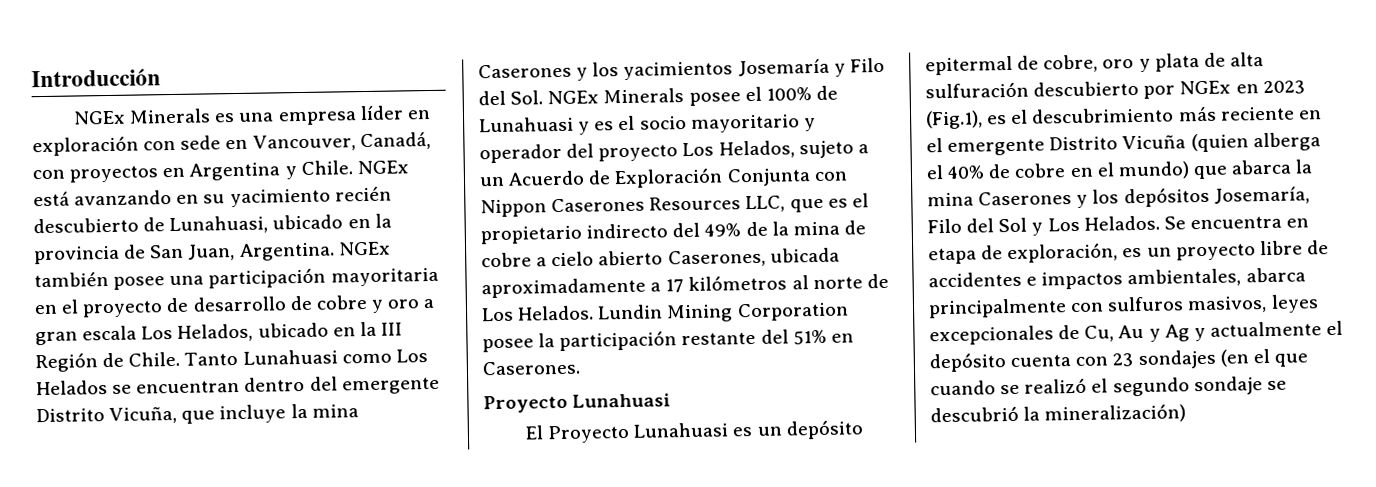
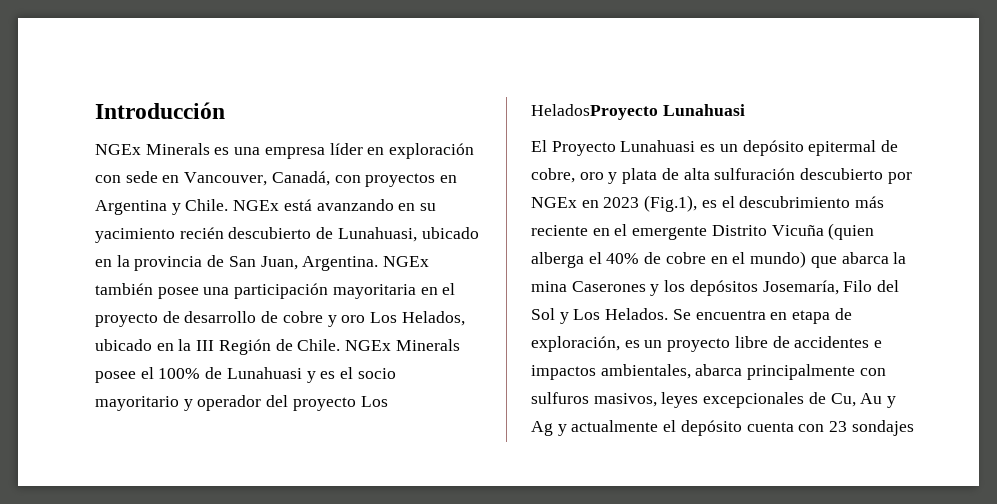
- NGEx también posee una participación mayoritaria en el proyecto de desarrollo de cobre y oro a gran escala Los Helados, ubicado en la III Región de Chile.
+ NGEx también posee una participación mayoritaria en el proyecto de desarrollo de cobre y oro Los Helados, ubicado en la III Región de Chile.
- Tanto Lunahuasi como Los Helados se encuentran dentro del emergente Distrito Vicuña, que incluye la mina Caserones y los yacimientos Josemaría y Filo del Sol. NGEx Minerals posee el 100% de Lunahuasi y es el socio mayoritario y operador del proyecto Los Helados, sujeto a un Acuerdo de Exploración Conjunta con Nippon Caserones Resources LLC, que es el propietario indirecto del 49% de la mina de cobre a cielo abierto Caserones, ubicada aproximadamente a 17 kilómetros al norte de Los Helados. Lundin Mining Corporation posee la participación restante del 51% en Caserones.
- Proyecto Lunahuasi
+ NGEx Minerals posee el 100% de Lunahuasi y es el socio mayoritario y operador del proyecto Los HeladosProyecto Lunahuasi
- Se encuentra en etapa de exploración, es un proyecto libre de accidentes e impactos ambientales, abarca principalmente con sulfuros masivos, leyes excepcionales de Cu, Au y Ag y actualmente el depósito cuenta con 23 sondajes (en el que cuando se realizó el segundo sondaje se descubrió la mineralización)
+ Se encuentra en etapa de exploración, es un proyecto libre de accidentes e impactos ambientales, abarca principalmente con sulfuros masivos, leyes excepcionales de Cu, Au y Ag y actualmente el depósito cuenta con 23 sondajes

